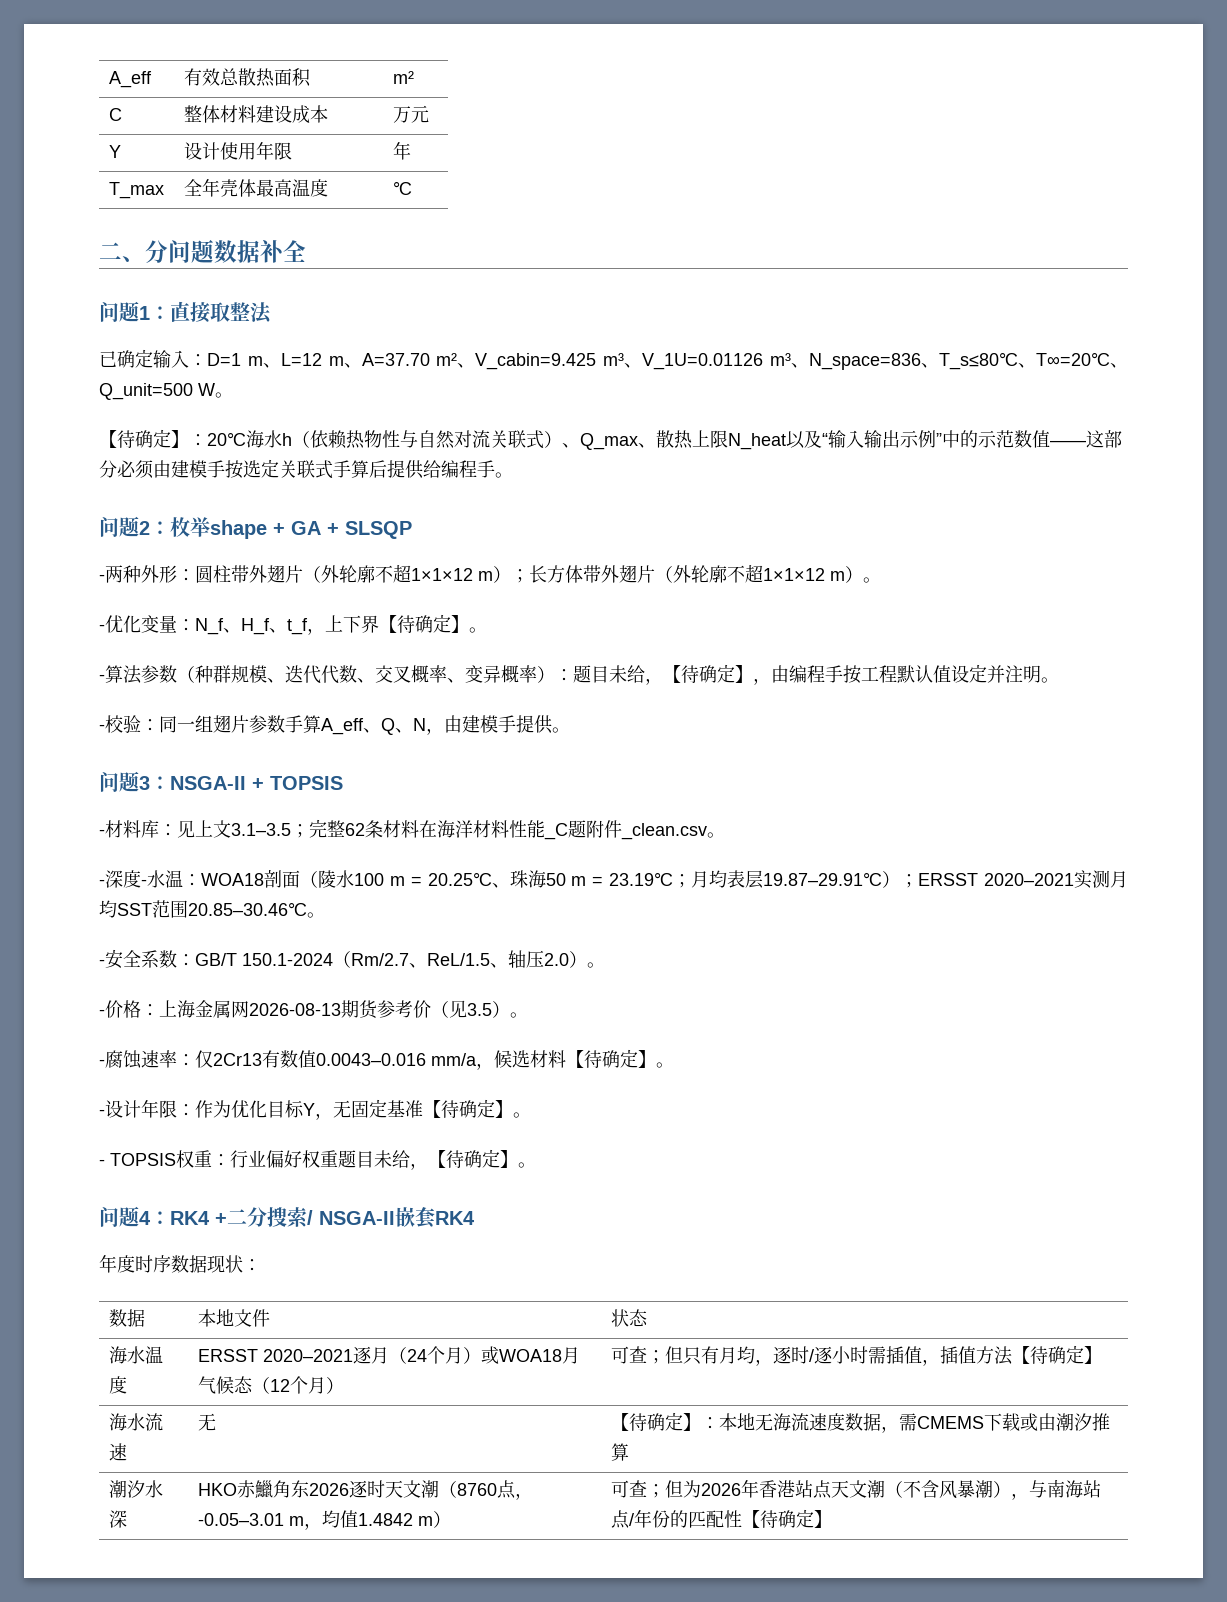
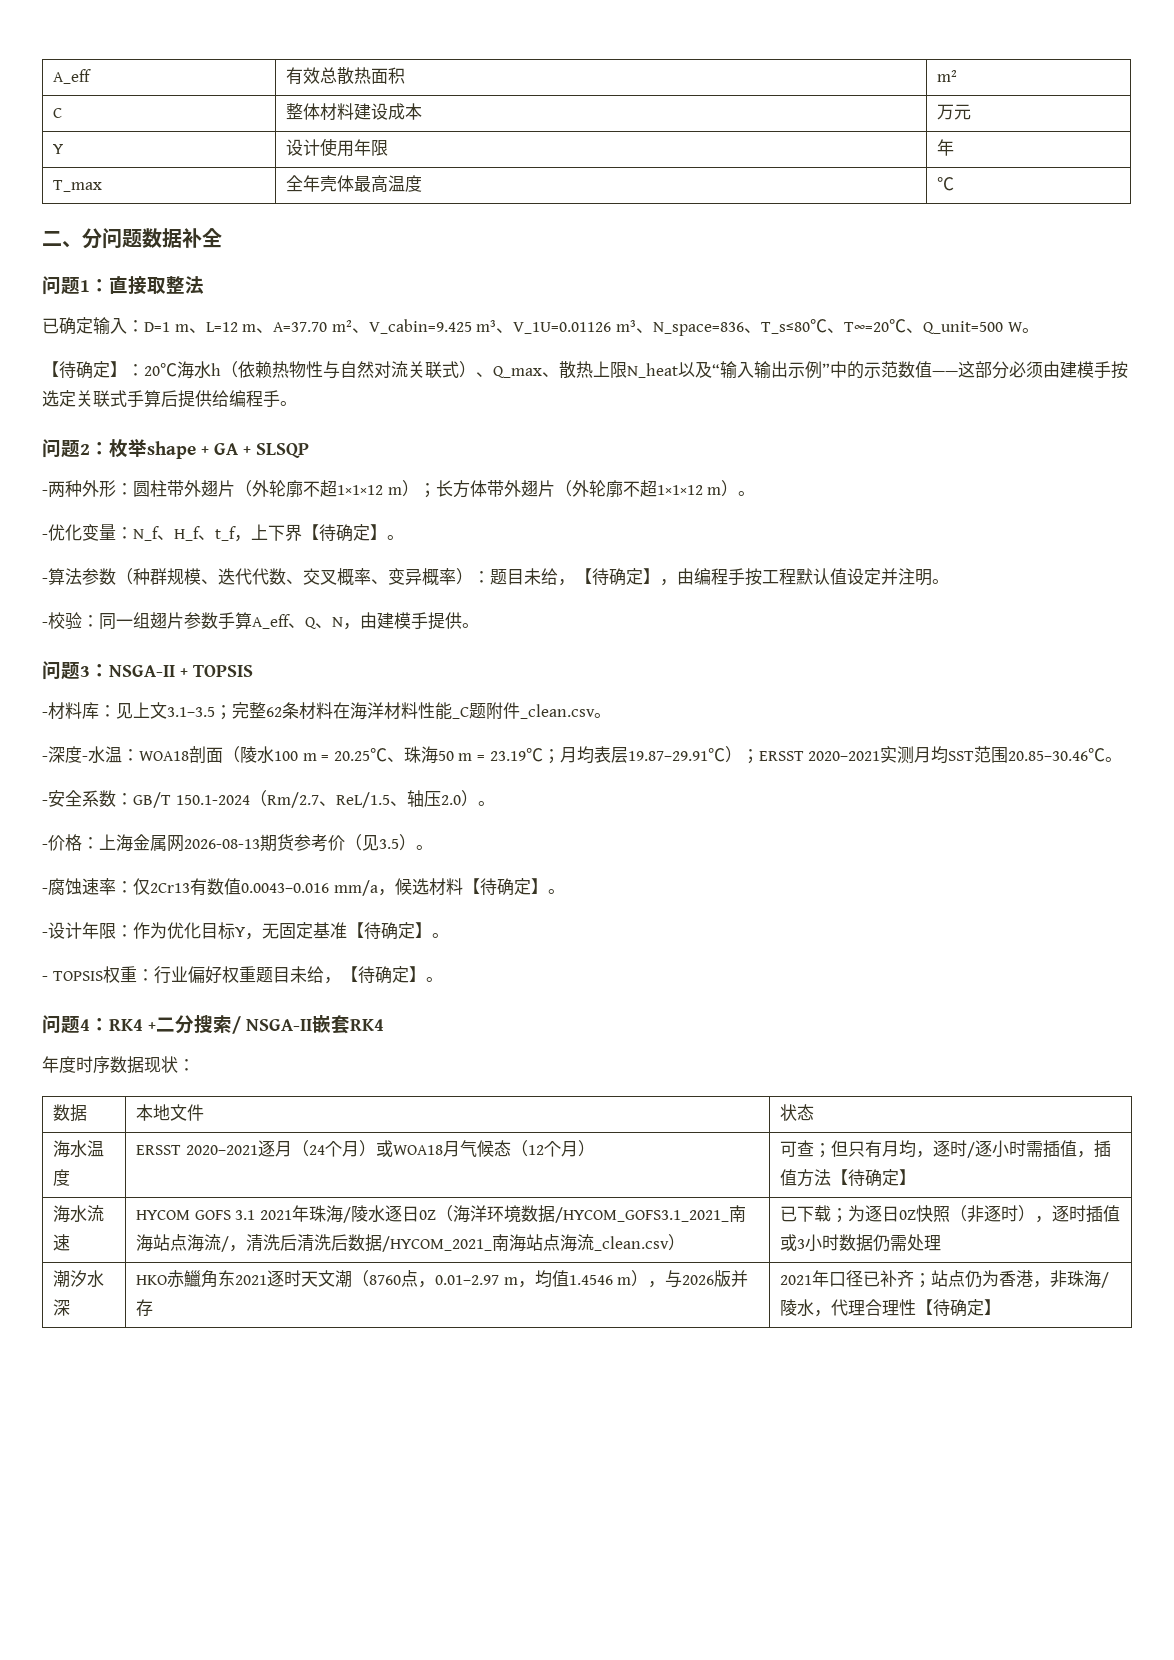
- 无 | 【待确定】：本地无海流速度数据，需CMEMS下载或由潮汐推算
+ HYCOM GOFS 3.1 2021年珠海/陵水逐日0Z（海洋环境数据/HYCOM_GOFS3.1_2021_南海站点海流/，清洗后清洗后数据/HYCOM_2021_南海站点海流_clean.csv） | 已下载；为逐日0Z快照（非逐时），逐时插值或3小时数据仍需处理
- 潮汐水深 | HKO赤鱲角东2026逐时天文潮（8760点，-0.05–3.01 m，均值1.4842 m） | 可查；但为2026年香港站点天文潮（不含风暴潮），与南海站点/年份的匹配性【待确定】
+ 潮汐水深 | HKO赤鱲角东2021逐时天文潮（8760点，0.01–2.97 m，均值1.4546 m），与2026版并存 | 2021年口径已补齐；站点仍为香港，非珠海/陵水，代理合理性【待确定】

